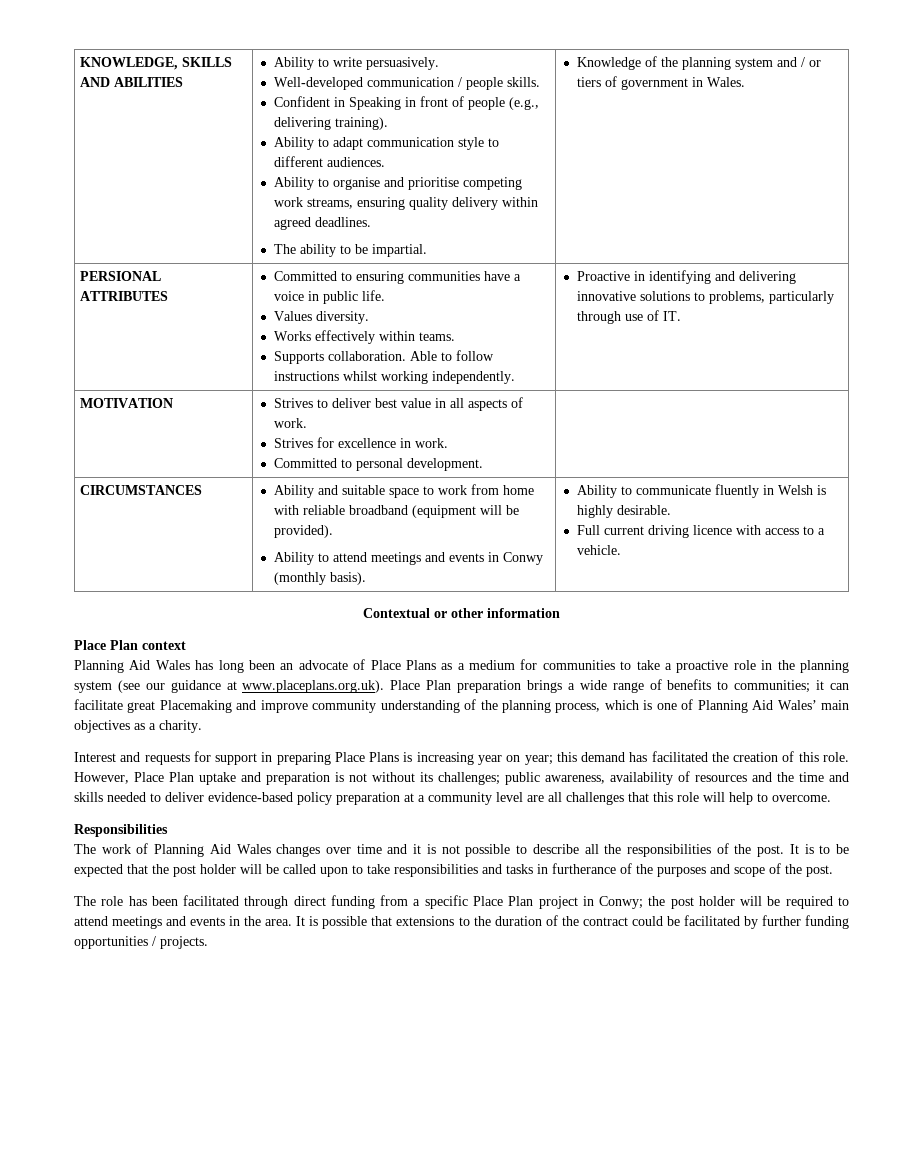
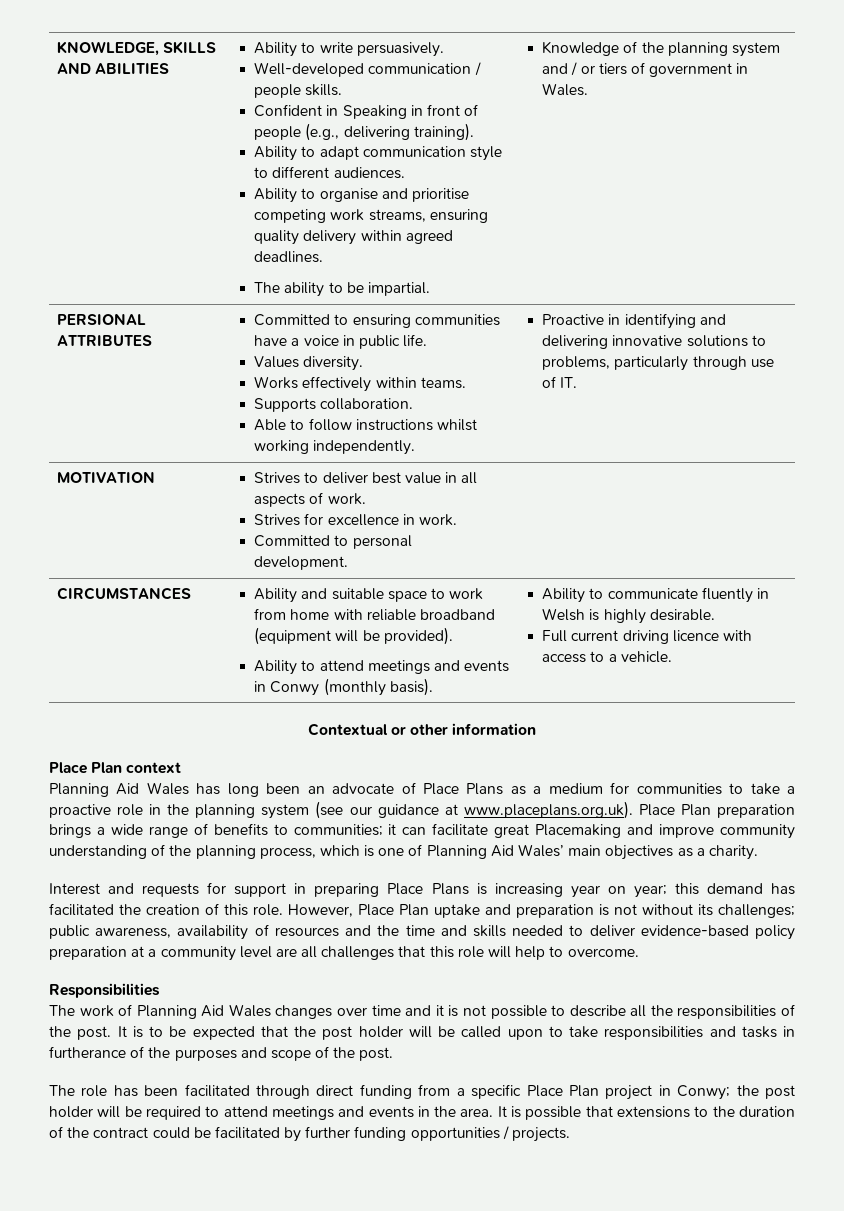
- Supports collaboration. Able to follow instructions whilst working independently.
+ Supports collaboration.
+ Able to follow instructions whilst working independently.

